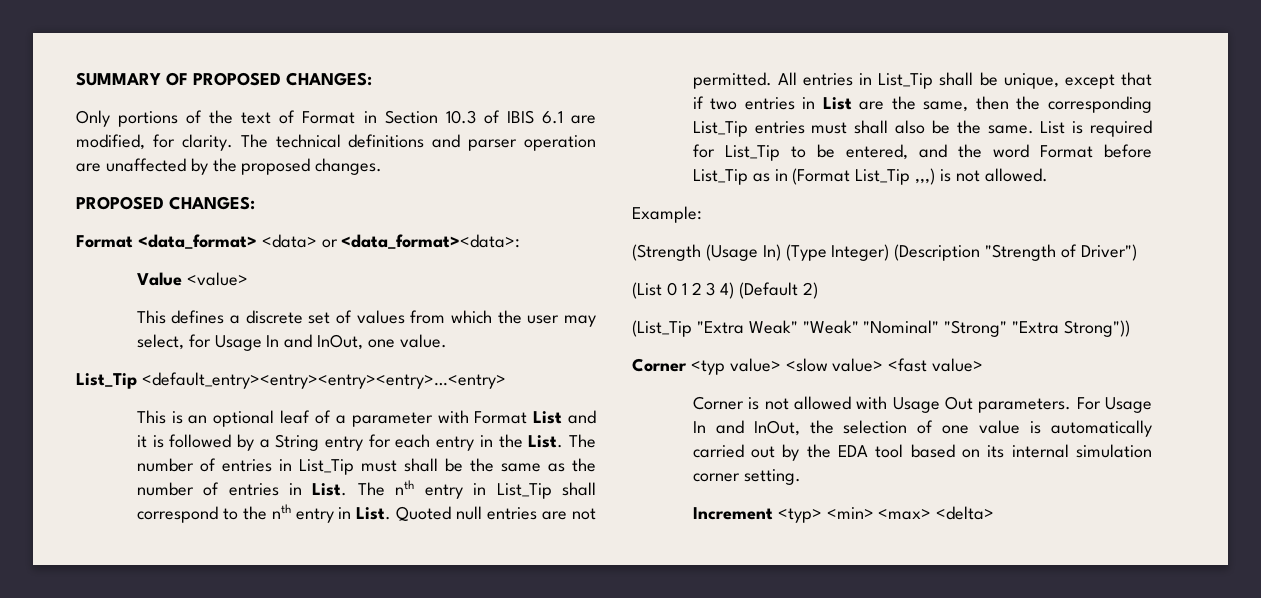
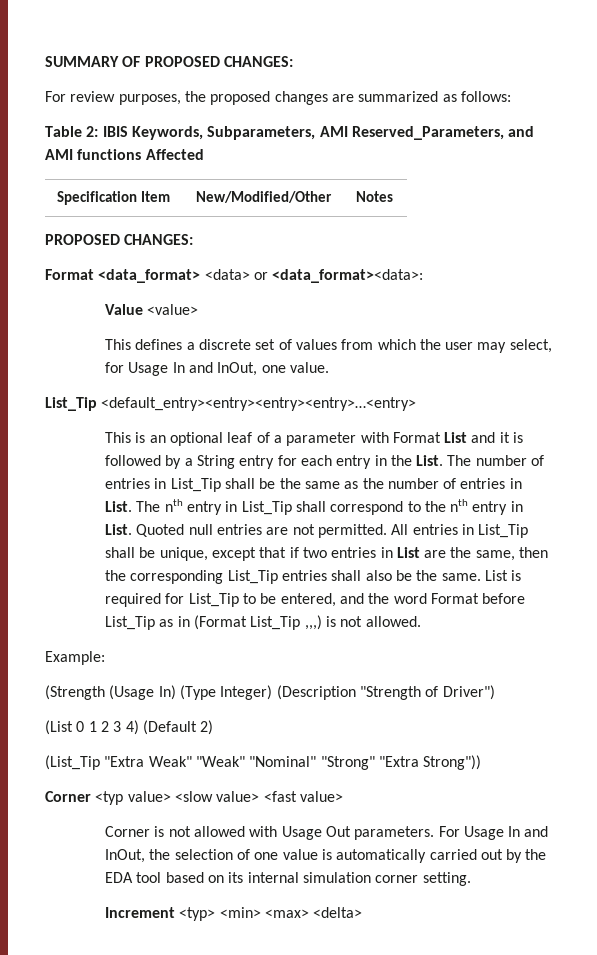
- Only portions of the text of Format in Section 10.3 of IBIS 6.1 are modified, for clarity. The technical definitions and parser operation are unaffected by the proposed changes.
+ For review purposes, the proposed changes are summarized as follows:
+ Table 2: IBIS Keywords, Subparameters, AMI Reserved_Parameters, and AMI functions Affected
+ Specification Item | New/Modified/Other | Notes
- The number of entries in List_Tip must shall be the same as the number of entries in List.
+ The number of entries in List_Tip shall be the same as the number of entries in List.
- All entries in List_Tip shall be unique, except that if two entries in List are the same, then the corresponding List_Tip entries must shall also be the same.
+ All entries in List_Tip shall be unique, except that if two entries in List are the same, then the corresponding List_Tip entries shall also be the same.

